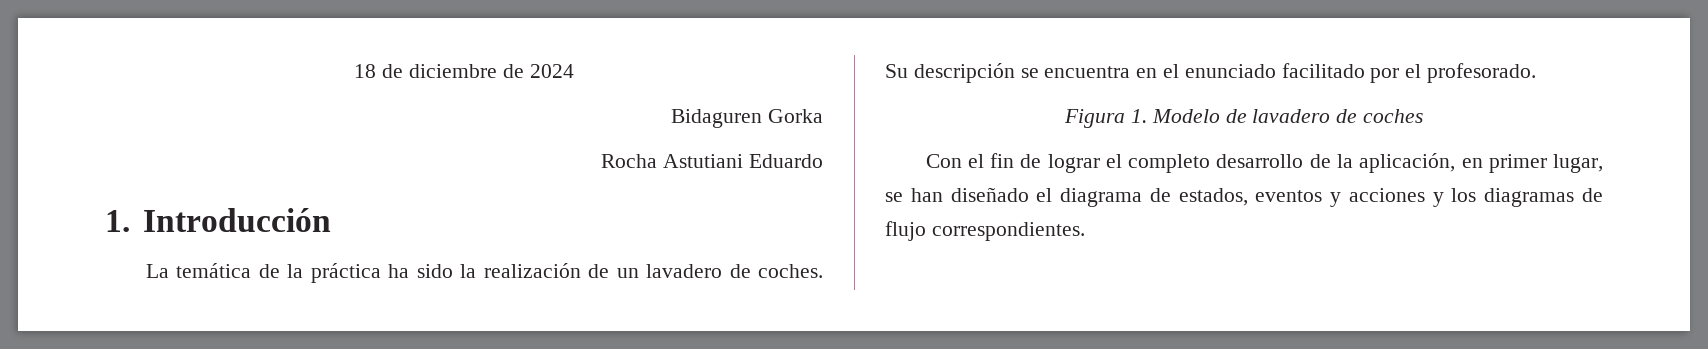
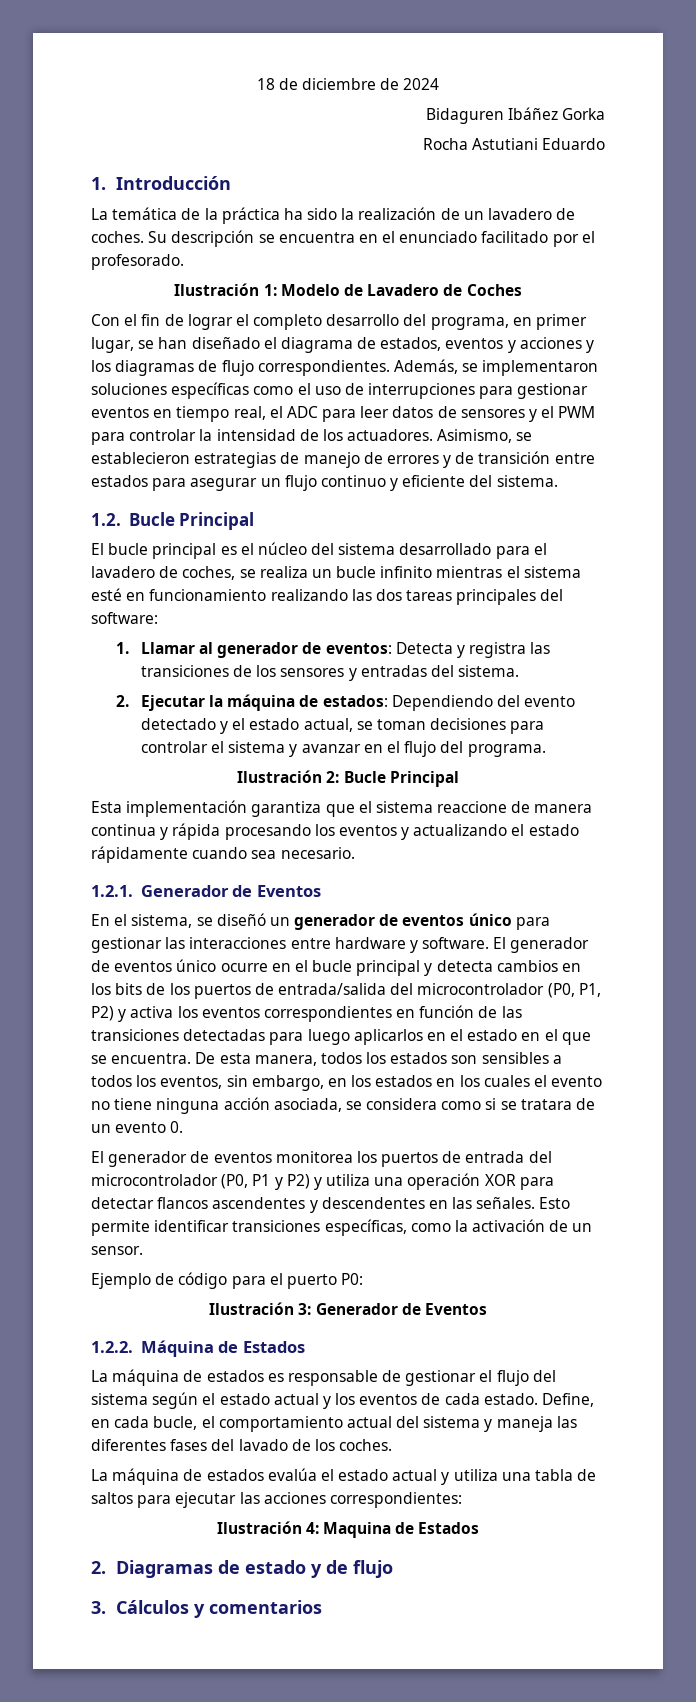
- Bidaguren Gorka
+ Bidaguren Ibáñez Gorka
- Figura 1. Modelo de lavadero de coches
+ Ilustración 1: Modelo de Lavadero de Coches
- Con el fin de lograr el completo desarrollo de la aplicación, en primer lugar, se han diseñado el diagrama de estados, eventos y acciones y los diagramas de flujo correspondientes.
+ Con el fin de lograr el completo desarrollo del programa, en primer lugar, se han diseñado el diagrama de estados, eventos y acciones y los diagramas de flujo correspondientes.
+ Además, se implementaron soluciones específicas como el uso de interrupciones para gestionar eventos en tiempo real, el ADC para leer datos de sensores y el PWM para controlar la intensidad de los actuadores. Asimismo, se establecieron estrategias de manejo de errores y de transición entre estados para asegurar un flujo continuo y eficiente del sistema.
+ 1.2. Bucle Principal
+ El bucle principal es el núcleo del sistema desarrollado para el lavadero de coches, se realiza un bucle infinito mientras el sistema esté en funcionamiento realizando las dos tareas principales del software:
+ 1. Llamar al generador de eventos: Detecta y registra las transiciones de los sensores y entradas del sistema.
+ 2. Ejecutar la máquina de estados: Dependiendo del evento detectado y el estado actual, se toman decisiones para controlar el sistema y avanzar en el flujo del programa.
+ Ilustración 2: Bucle Principal
+ Esta implementación garantiza que el sistema reaccione de manera continua y rápida procesando los eventos y actualizando el estado rápidamente cuando sea necesario.
+ 1.2.1. Generador de Eventos
+ En el sistema, se diseñó un generador de eventos único para gestionar las interacciones entre hardware y software. El generador de eventos único ocurre en el bucle principal y detecta cambios en los bits de los puertos de entrada/salida del microcontrolador (P0, P1, P2) y activa los eventos correspondientes en función de las transiciones detectadas para luego aplicarlos en el estado en el que se encuentra. De esta manera, todos los estados son sensibles a todos los eventos, sin embargo, en los estados en los cuales el evento no tiene ninguna acción asociada, se considera como si se tratara de un evento 0.
+ El generador de eventos monitorea los puertos de entrada del microcontrolador (P0, P1 y P2) y utiliza una operación XOR para detectar flancos ascendentes y descendentes en las señales. Esto permite identificar transiciones específicas, como la activación de un sensor.
+ Ejemplo de código para el puerto P0:
+ Ilustración 3: Generador de Eventos
+ 1.2.2. Máquina de Estados
+ La máquina de estados es responsable de gestionar el flujo del sistema según el estado actual y los eventos de cada estado. Define, en cada bucle, el comportamiento actual del sistema y maneja las diferentes fases del lavado de los coches.
+ La máquina de estados evalúa el estado actual y utiliza una tabla de saltos para ejecutar las acciones correspondientes:
+ Ilustración 4: Maquina de Estados
+ 2. Diagramas de estado y de flujo
+ 3. Cálculos y comentarios

